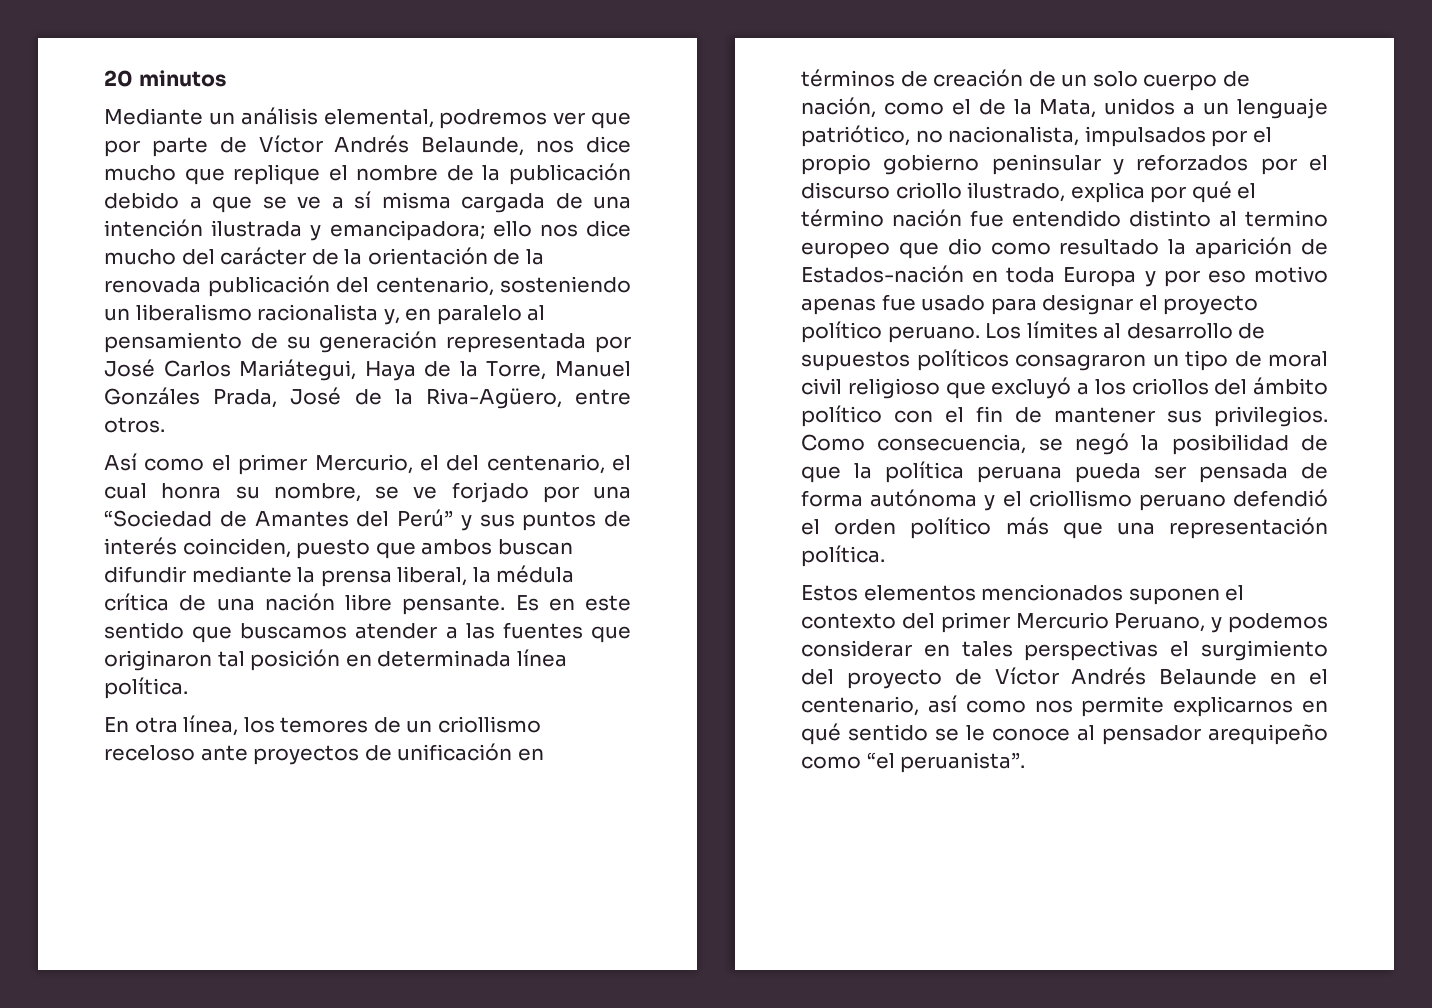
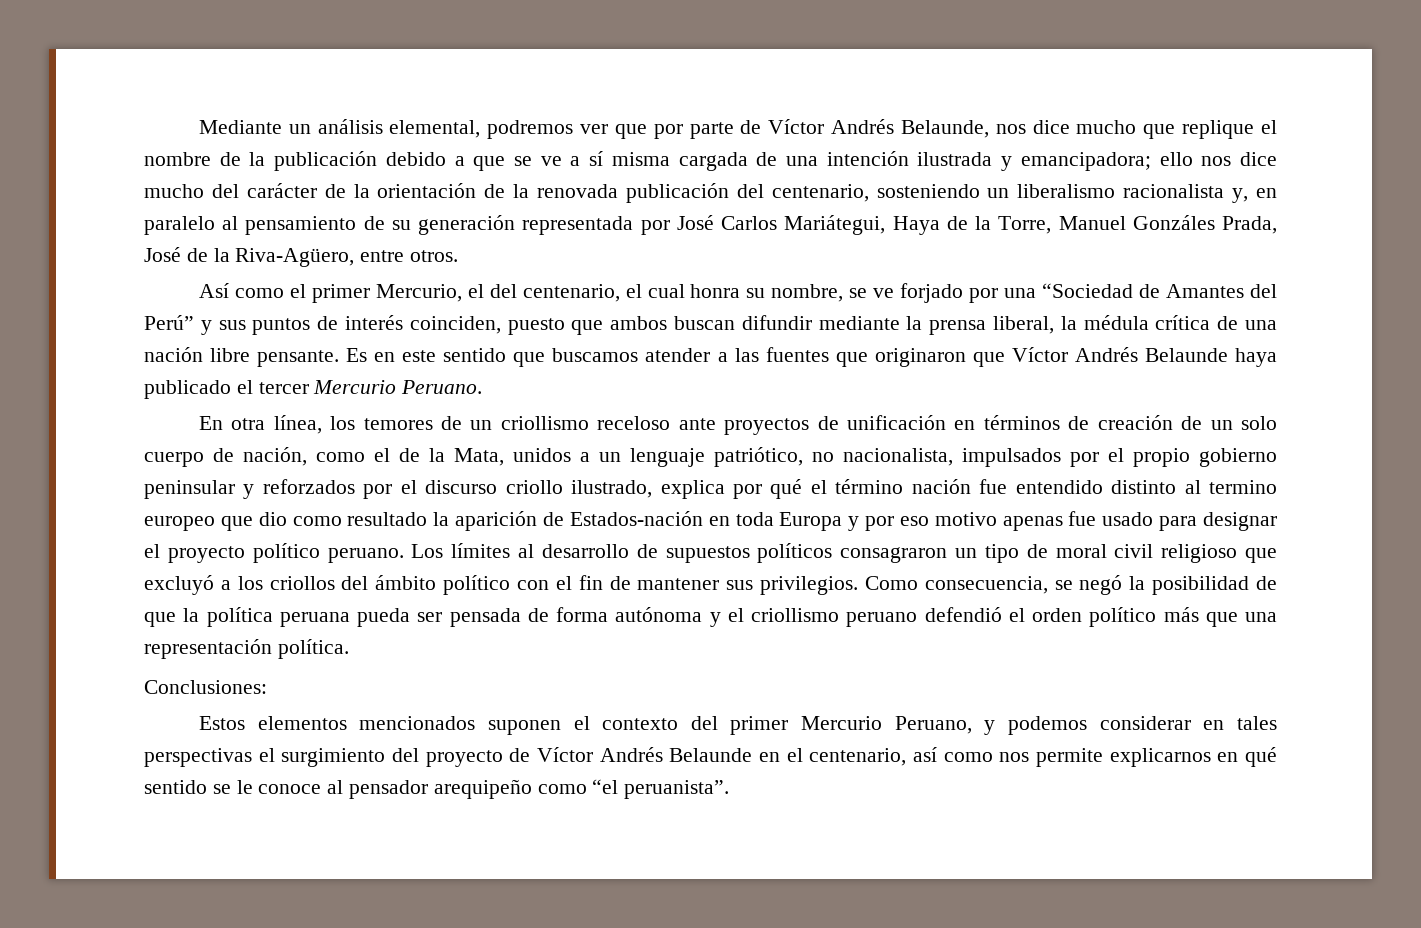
- 20 minutos
- Es en este sentido que buscamos atender a las fuentes que originaron tal posición en determinada línea política.
+ Es en este sentido que buscamos atender a las fuentes que originaron que Víctor Andrés Belaunde haya publicado el tercer Mercurio Peruano.
+ Conclusiones:

